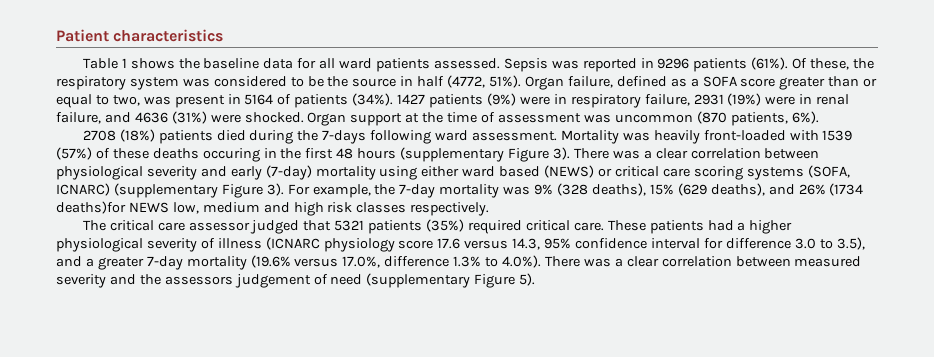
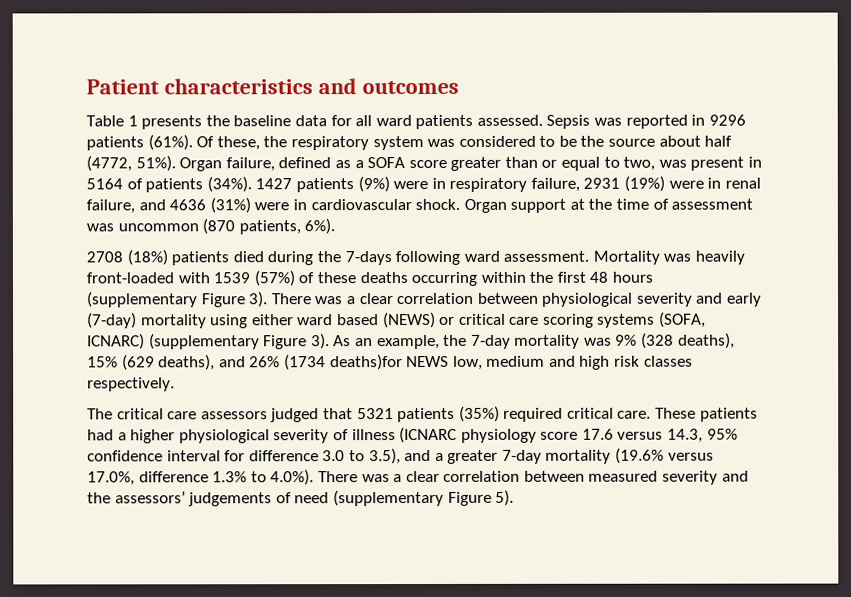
- Patient characteristics
+ Patient characteristics and outcomes
- Table 1 shows the baseline data for all ward patients assessed.
+ Table 1 presents the baseline data for all ward patients assessed.
- Of these, the respiratory system was considered to be the source in half (4772, 51%).
+ Of these, the respiratory system was considered to be the source about half (4772, 51%).
- 1427 patients (9%) were in respiratory failure, 2931 (19%) were in renal failure, and 4636 (31%) were shocked.
+ 1427 patients (9%) were in respiratory failure, 2931 (19%) were in renal failure, and 4636 (31%) were in cardiovascular shock.
- Mortality was heavily front-loaded with 1539 (57%) of these deaths occuring in the first 48 hours (supplementary Figure 3).
+ Mortality was heavily front-loaded with 1539 (57%) of these deaths occurring within the first 48 hours (supplementary Figure 3).
- For example, the 7-day mortality was 9% (328 deaths), 15% (629 deaths), and 26% (1734 deaths)for NEWS low, medium and high risk classes respectively.
+ As an example, the 7-day mortality was 9% (328 deaths), 15% (629 deaths), and 26% (1734 deaths)for NEWS low, medium and high risk classes respectively.
- The critical care assessor judged that 5321 patients (35%) required critical care.
+ The critical care assessors judged that 5321 patients (35%) required critical care.
- These patients had a higher physiological severity of illness (ICNARC physiology score 17.6 versus 14.3, 95% confidence interval for difference 3.0 to 3.5), and a greater 7-day mortality (19.6% versus 17.0%, difference 1.3% to 4.0%). There was a clear correlation between measured severity and the assessors judgement of need (supplementary Figure 5).
+ These patients had a higher physiological severity of illness (ICNARC physiology score 17.6 versus 14.3, 95% confidence interval for difference 3.0 to 3.5), and a greater 7-day mortality (19.6% versus 17.0%, difference 1.3% to 4.0%). There was a clear correlation between measured severity and the assessors’ judgements of need (supplementary Figure 5).

